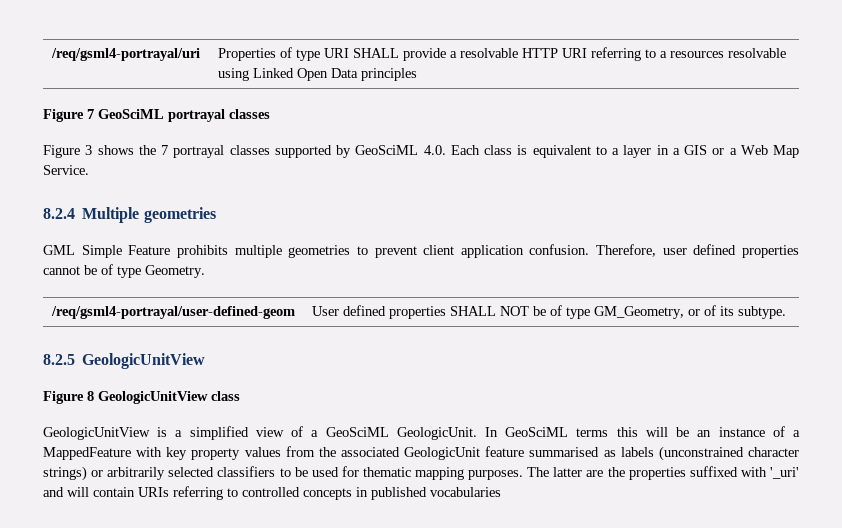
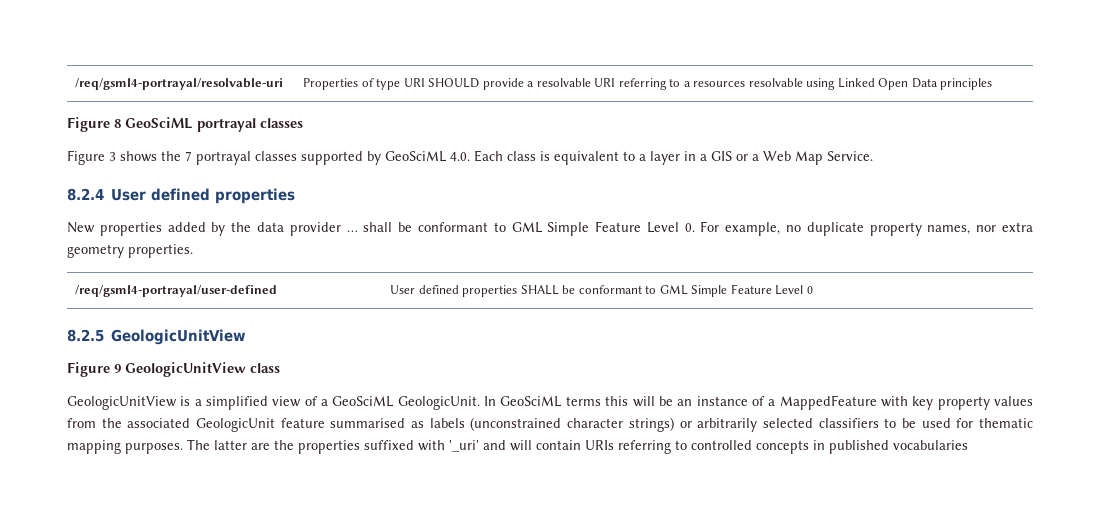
- /req/gsml4-portrayal/uri | Properties of type URI SHALL provide a resolvable HTTP URI referring to a resources resolvable using Linked Open Data principles
+ /req/gsml4-portrayal/resolvable-uri | Properties of type URI SHOULD provide a resolvable URI referring to a resources resolvable using Linked Open Data principles
- Figure 7 GeoSciML portrayal classes
+ Figure 8 GeoSciML portrayal classes
- 8.2.4 Multiple geometries
- GML Simple Feature prohibits multiple geometries to prevent client application confusion. Therefore, user defined properties cannot be of type Geometry.
- /req/gsml4-portrayal/user-defined-geom | User defined properties SHALL NOT be of type GM_Geometry, or of its subtype.
+ 8.2.4 User defined properties
+ New properties added by the data provider … shall be conformant to GML Simple Feature Level 0. For example, no duplicate property names, nor extra geometry properties.
+ /req/gsml4-portrayal/user-defined | User defined properties SHALL be conformant to GML Simple Feature Level 0
- Figure 8 GeologicUnitView class
+ Figure 9 GeologicUnitView class

